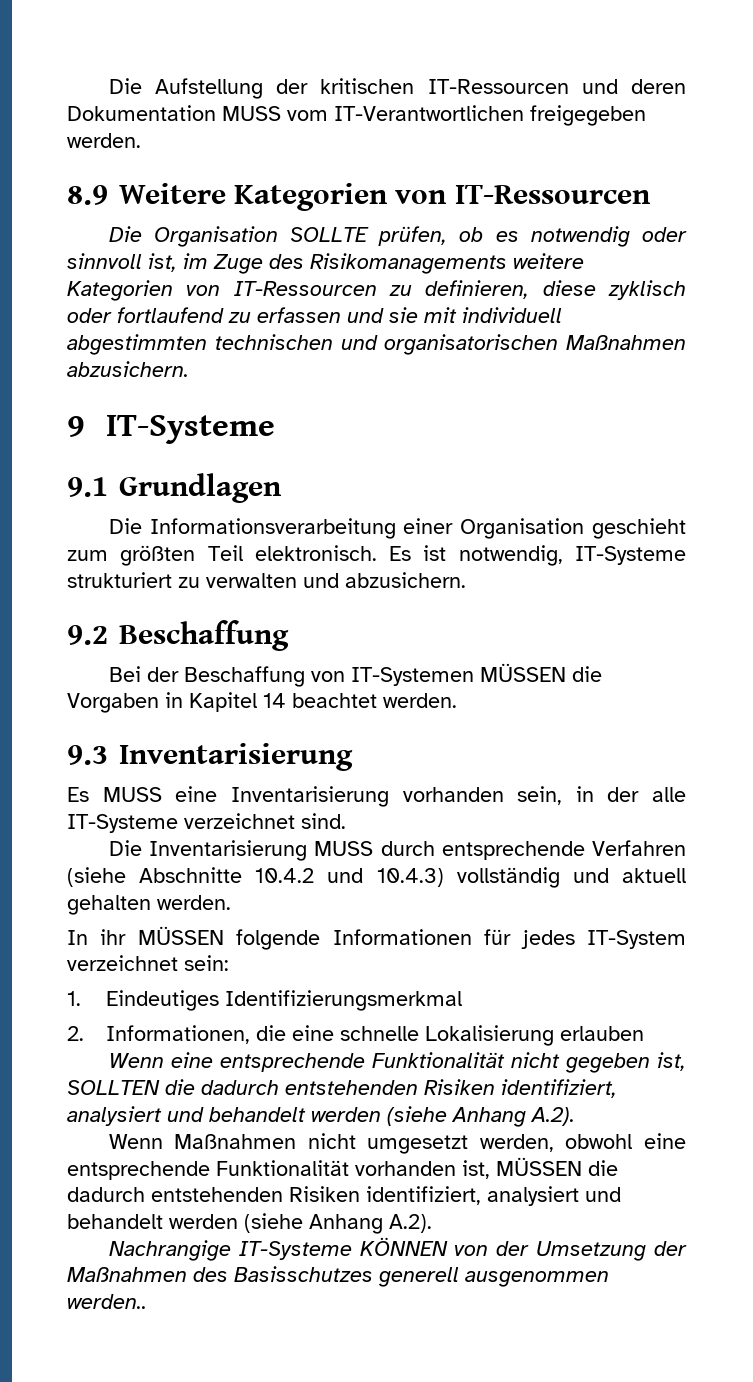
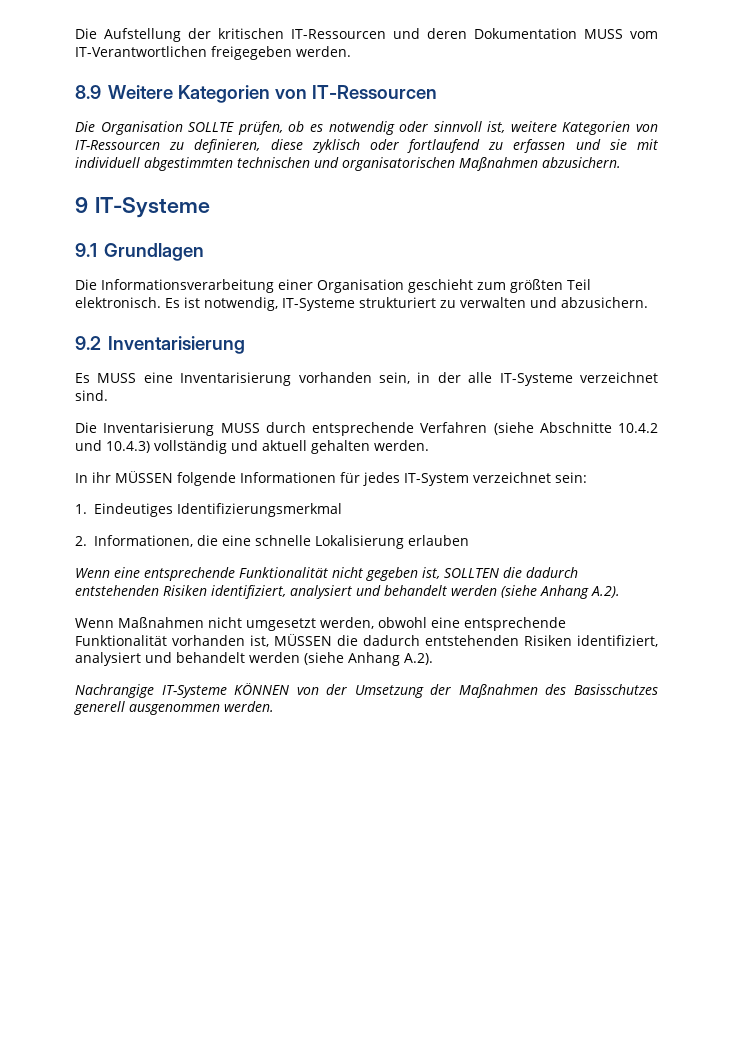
- Die Organisation SOLLTE prüfen, ob es notwendig oder sinnvoll ist, im Zuge des Risikomanagements weitere Kategorien von IT-Ressourcen zu definieren, diese zyklisch oder fortlaufend zu erfassen und sie mit individuell abgestimmten technischen und organisatorischen Maßnahmen abzusichern.
+ Die Organisation SOLLTE prüfen, ob es notwendig oder sinnvoll ist, weitere Kategorien von IT-Ressourcen zu definieren, diese zyklisch oder fortlaufend zu erfassen und sie mit individuell abgestimmten technischen und organisatorischen Maßnahmen abzusichern.
- 9.2 Beschaffung
- Bei der Beschaffung von IT-Systemen MÜSSEN die Vorgaben in Kapitel 14 beachtet werden.
- 9.3 Inventarisierung
+ 9.2 Inventarisierung
- Nachrangige IT-Systeme KÖNNEN von der Umsetzung der Maßnahmen des Basisschutzes generell ausgenommen werden..
+ Nachrangige IT-Systeme KÖNNEN von der Umsetzung der Maßnahmen des Basisschutzes generell ausgenommen werden.

